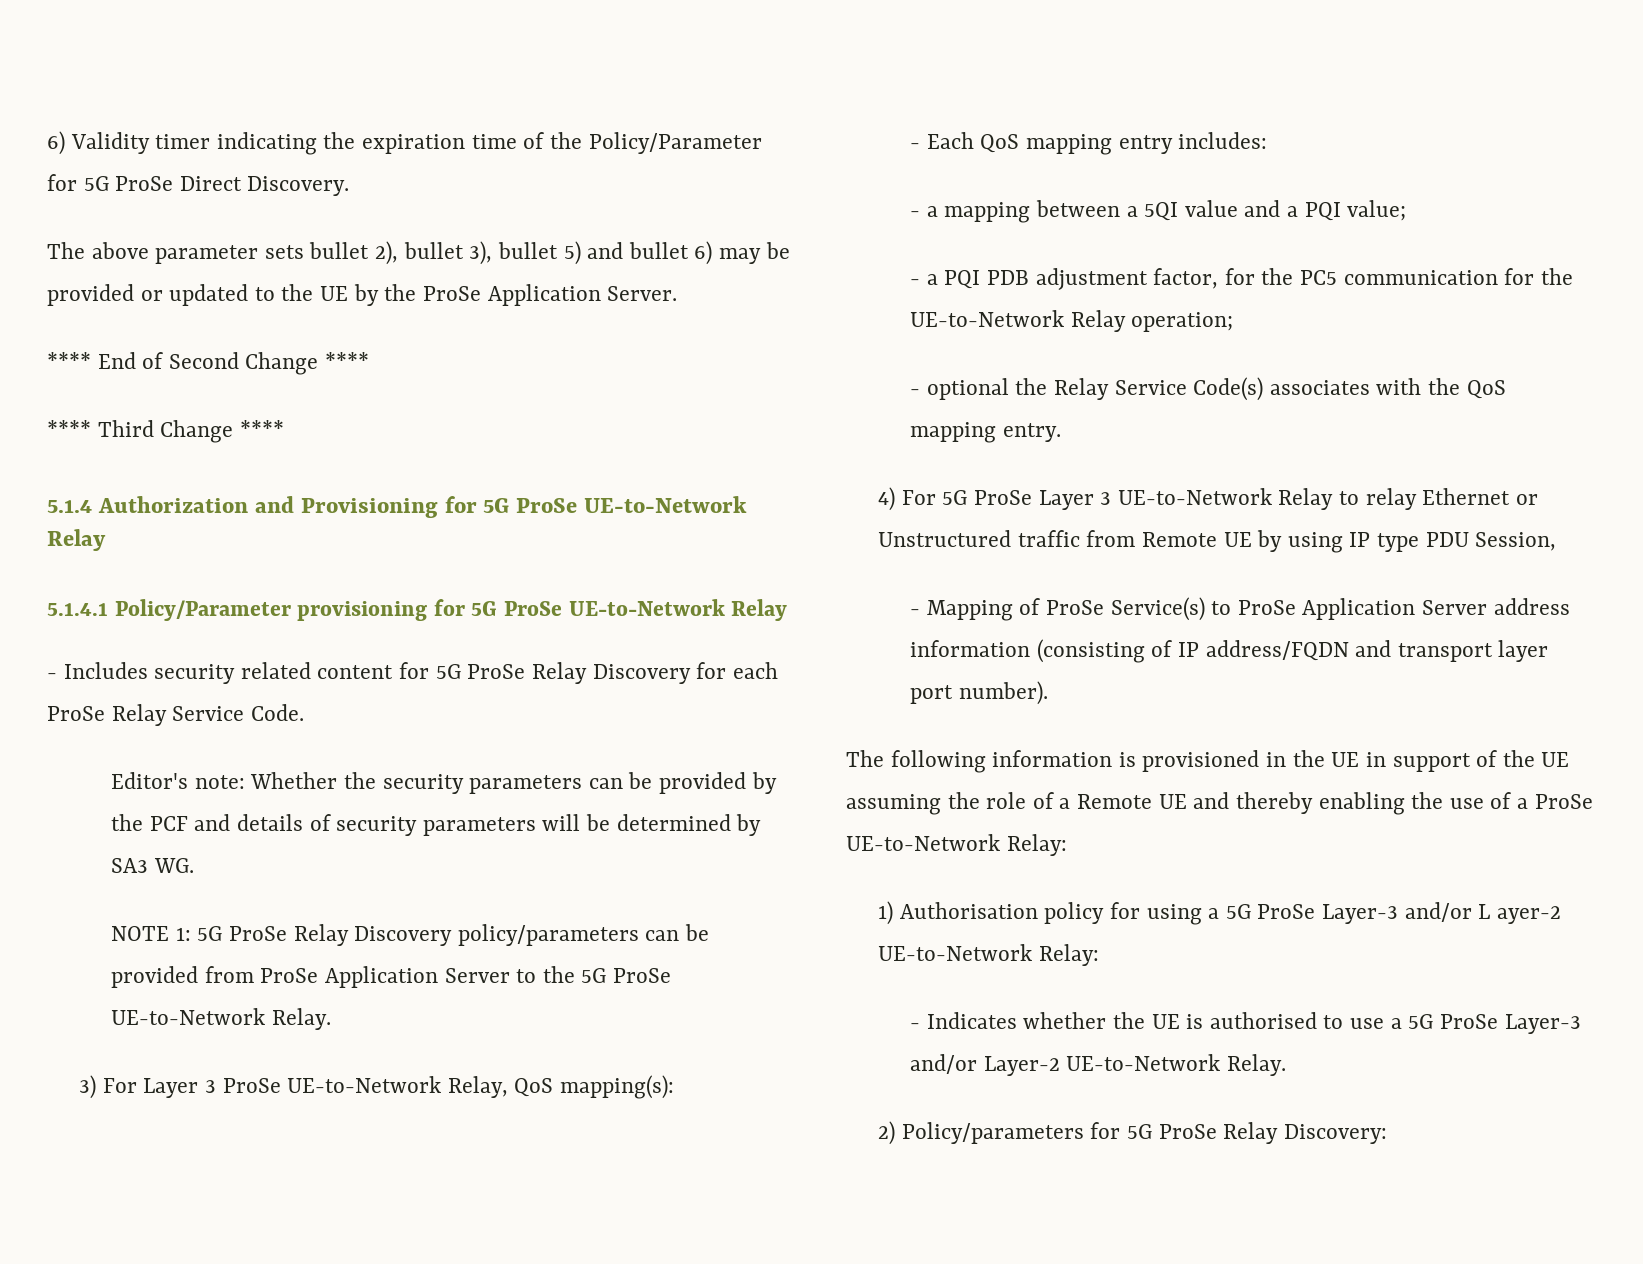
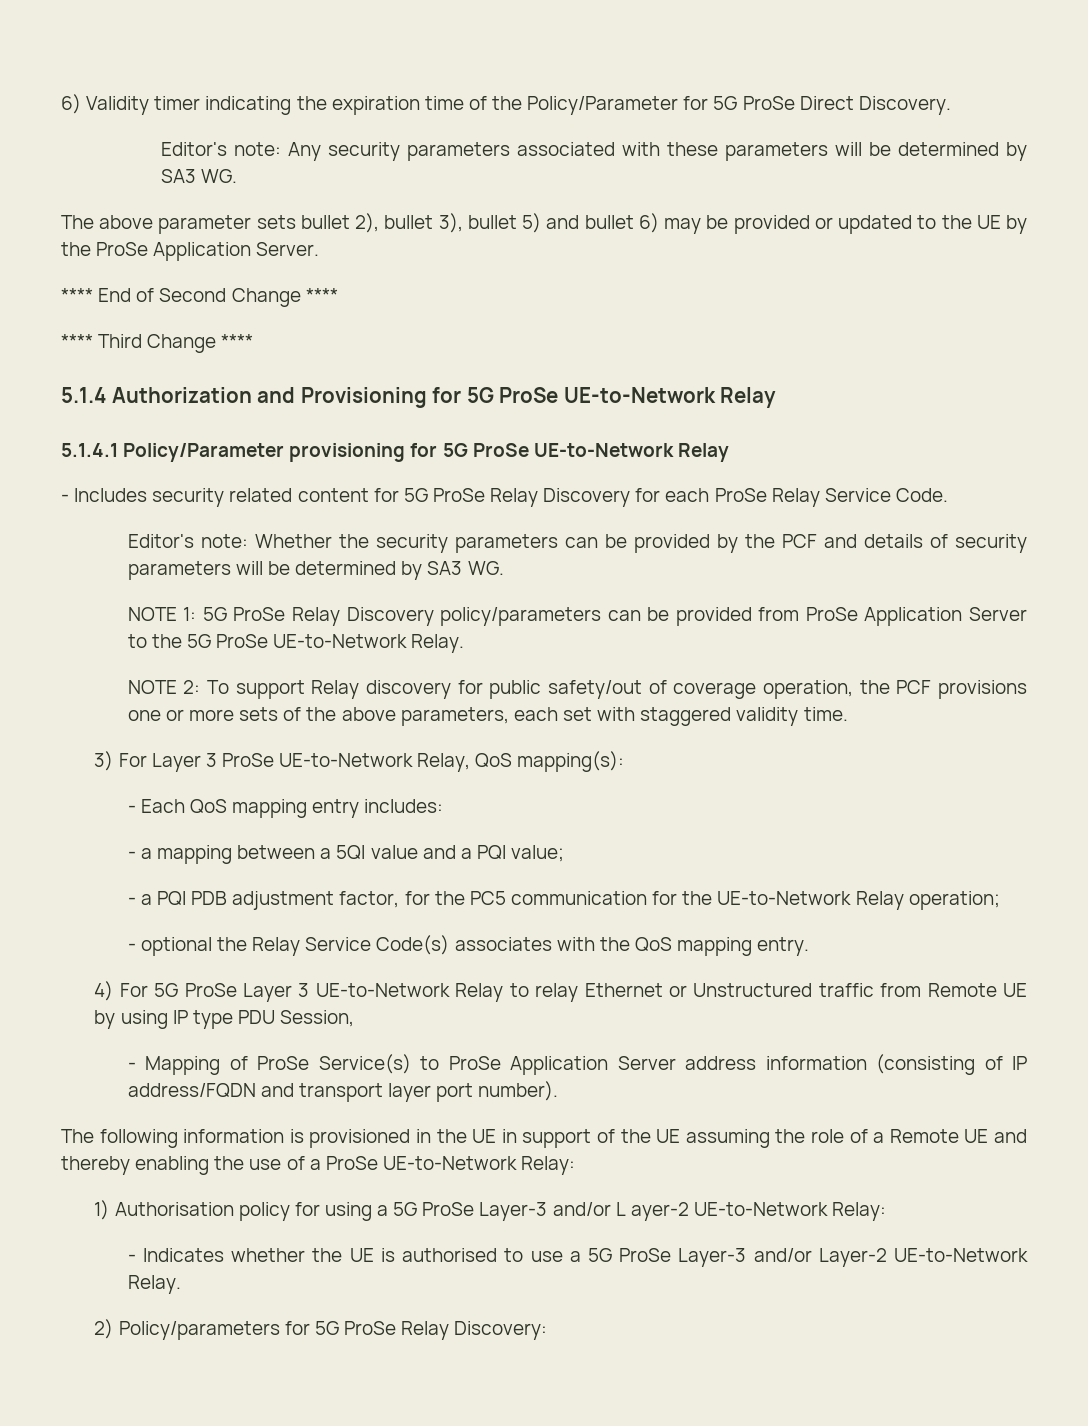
+ Editor's note: Any security parameters associated with these parameters will be determined by SA3 WG.
+ NOTE 2: To support Relay discovery for public safety/out of coverage operation, the PCF provisions one or more sets of the above parameters, each set with staggered validity time.

